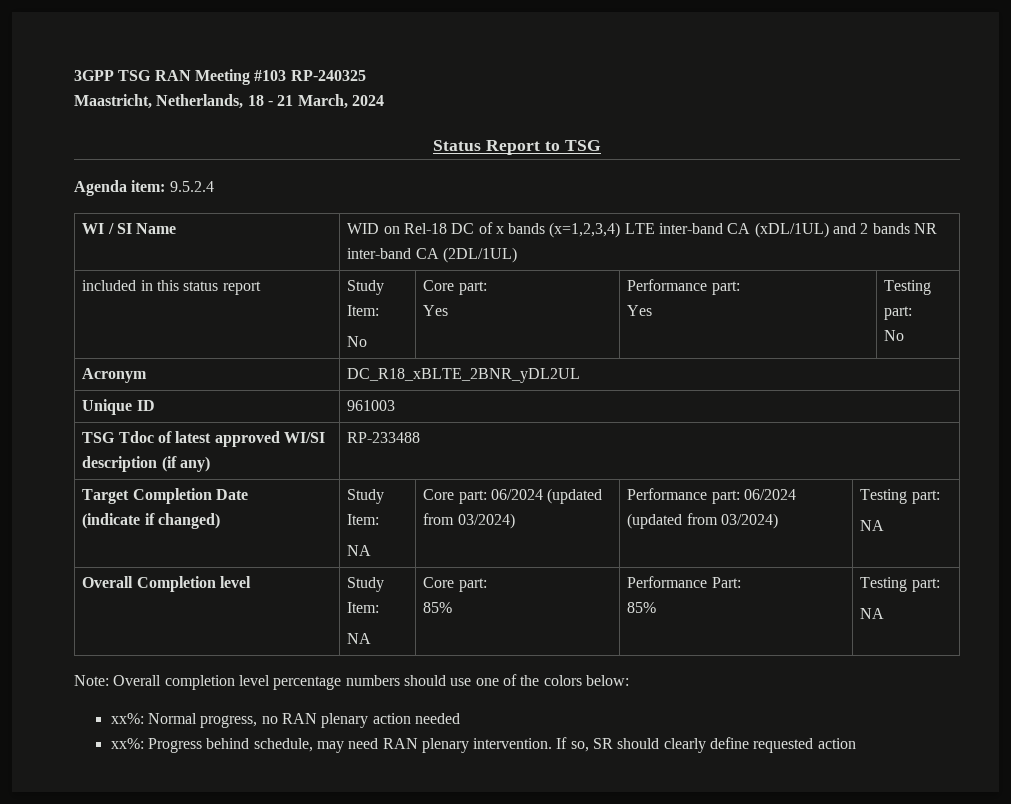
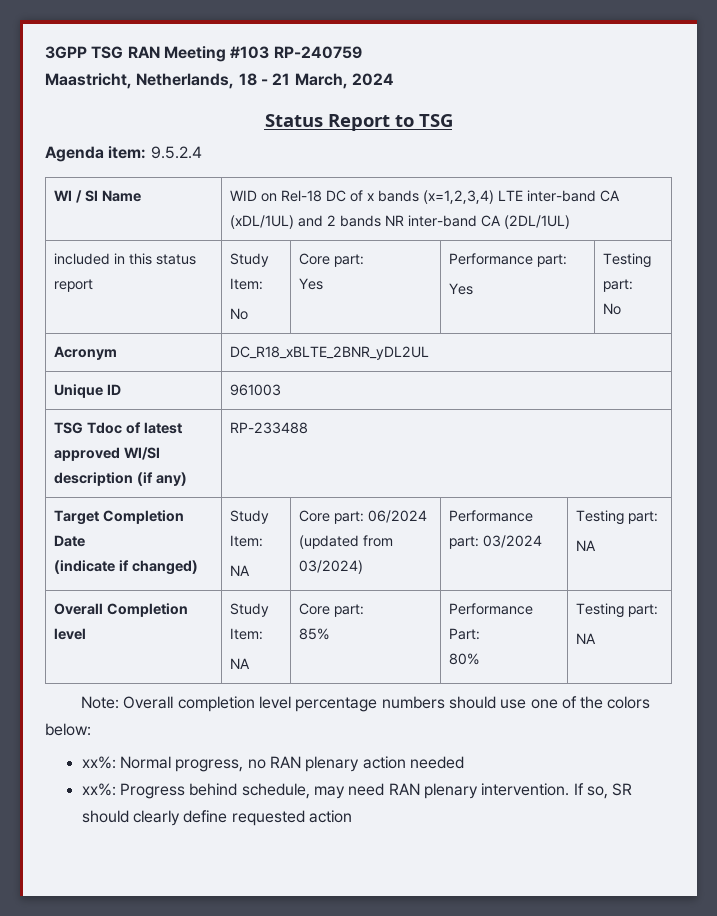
- 3GPP TSG RAN Meeting #103 RP-240325
+ 3GPP TSG RAN Meeting #103 RP-240759
  Target Completion Date
  (indicate if changed) | Study Item:
- NA | Core part: 06/2024 (updated from 03/2024) | Performance part: 06/2024 (updated from 03/2024) | Testing part:
+ NA | Core part: 06/2024 (updated from 03/2024) | Performance part: 03/2024 | Testing part:
  Overall Completion level | Study Item:
  NA | Core part:
  85% | Performance Part:
- 85% | Testing part:
+ 80% | Testing part:

